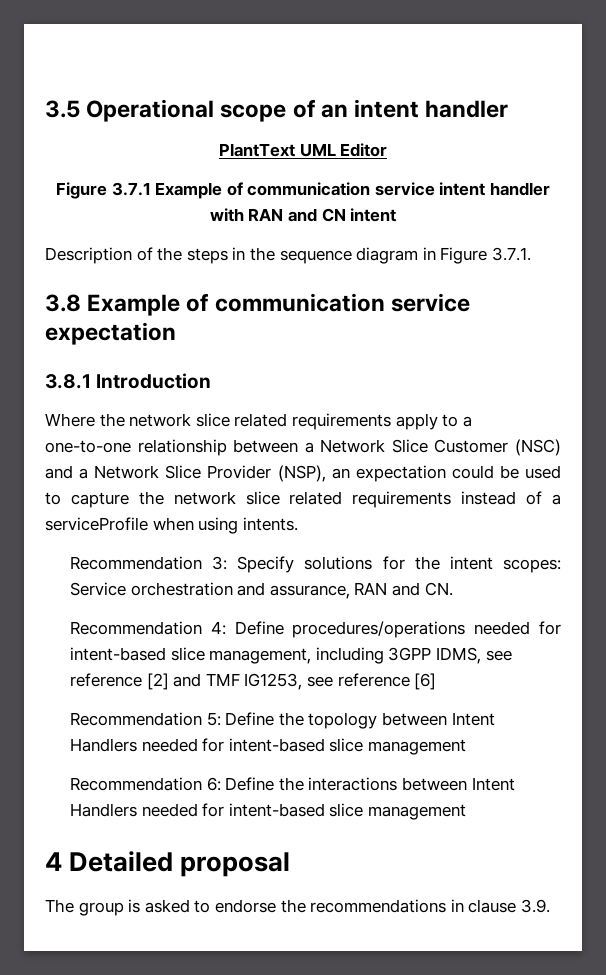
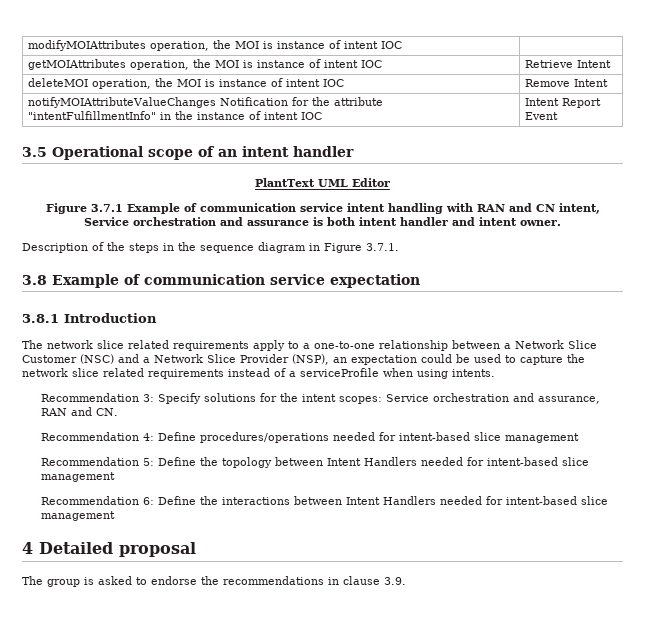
+ modifyMOIAttributes operation, the MOI is instance of intent IOC |
+ getMOIAttributes operation, the MOI is instance of intent IOC | Retrieve Intent
+ deleteMOI operation, the MOI is instance of intent IOC | Remove Intent
+ notifyMOIAttributeValueChanges Notification for the attribute "intentFulfillmentInfo" in the instance of intent IOC | Intent Report Event
- Figure 3.7.1 Example of communication service intent handler with RAN and CN intent
+ Figure 3.7.1 Example of communication service intent handling with RAN and CN intent, Service orchestration and assurance is both intent handler and intent owner.
- Where the network slice related requirements apply to a one-to-one relationship between a Network Slice Customer (NSC) and a Network Slice Provider (NSP), an expectation could be used to capture the network slice related requirements instead of a serviceProfile when using intents.
+ The network slice related requirements apply to a one-to-one relationship between a Network Slice Customer (NSC) and a Network Slice Provider (NSP), an expectation could be used to capture the network slice related requirements instead of a serviceProfile when using intents.
- Recommendation 4: Define procedures/operations needed for intent-based slice management, including 3GPP IDMS, see reference [2] and TMF IG1253, see reference [6]
+ Recommendation 4: Define procedures/operations needed for intent-based slice management

